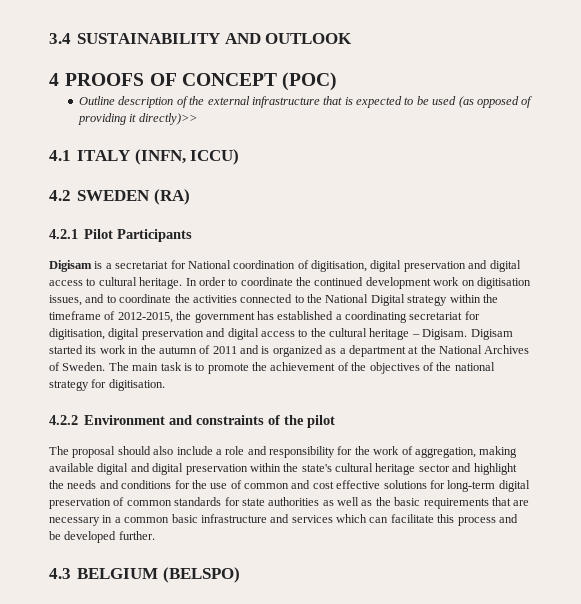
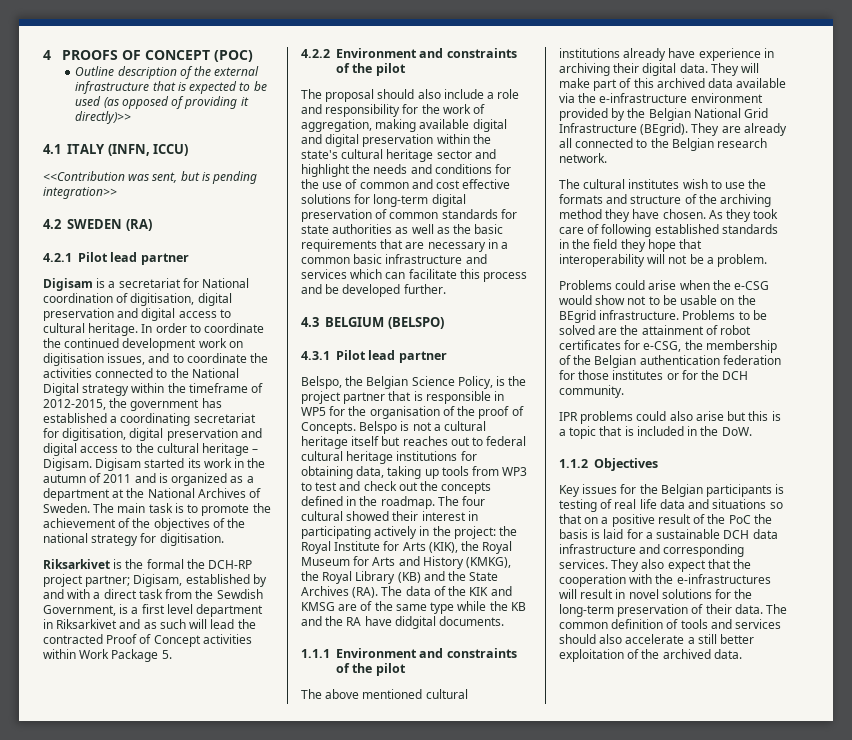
- 3.4 SUSTAINABILITY AND OUTLOOK
+ <<Contribution was sent, but is pending integration>>
- 4.2.1 Pilot Participants
+ 4.2.1 Pilot lead partner
+ Riksarkivet is the formal the DCH-RP project partner; Digisam, established by and with a direct task from the Sewdish Government, is a first level department in Riksarkivet and as such will lead the contracted Proof of Concept activities within Work Package 5.
+ 4.3.1 Pilot lead partner
+ Belspo, the Belgian Science Policy, is the project partner that is responsible in WP5 for the organisation of the proof of Concepts. Belspo is not a cultural heritage itself but reaches out to federal cultural heritage institutions for obtaining data, taking up tools from WP3 to test and check out the concepts defined in the roadmap. The four cultural showed their interest in participating actively in the project: the Royal Institute for Arts (KIK), the Royal Museum for Arts and History (KMKG), the Royal Library (KB) and the State Archives (RA). The data of the KIK and KMSG are of the same type while the KB and the RA have didgital documents.
+ 1.1.1 Environment and constraints of the pilot
+ The above mentioned cultural institutions already have experience in archiving their digital data. They will make part of this archived data available via the e-infrastructure environment provided by the Belgian National Grid Infrastructure (BEgrid). They are already all connected to the Belgian research network.
+ The cultural institutes wish to use the formats and structure of the archiving method they have chosen. As they took care of following established standards in the field they hope that interoperability will not be a problem.
+ Problems could arise when the e-CSG would show not to be usable on the BEgrid infrastructure. Problems to be solved are the attainment of robot certificates for e-CSG, the membership of the Belgian authentication federation for those institutes or for the DCH community.
+ IPR problems could also arise but this is a topic that is included in the DoW.
+ 1.1.2 Objectives
+ Key issues for the Belgian participants is testing of real life data and situations so that on a positive result of the PoC the basis is laid for a sustainable DCH data infrastructure and corresponding services. They also expect that the cooperation with the e-infrastructures will result in novel solutions for the long-term preservation of their data. The common definition of tools and services should also accelerate a still better exploitation of the archived data.

